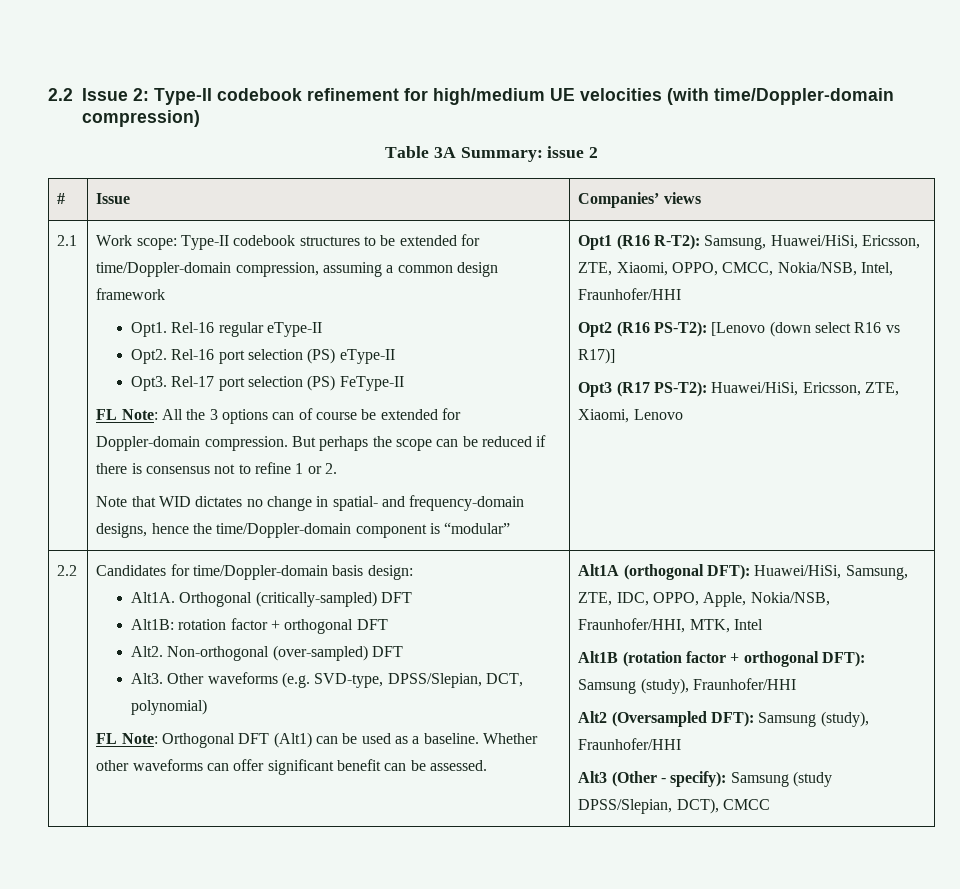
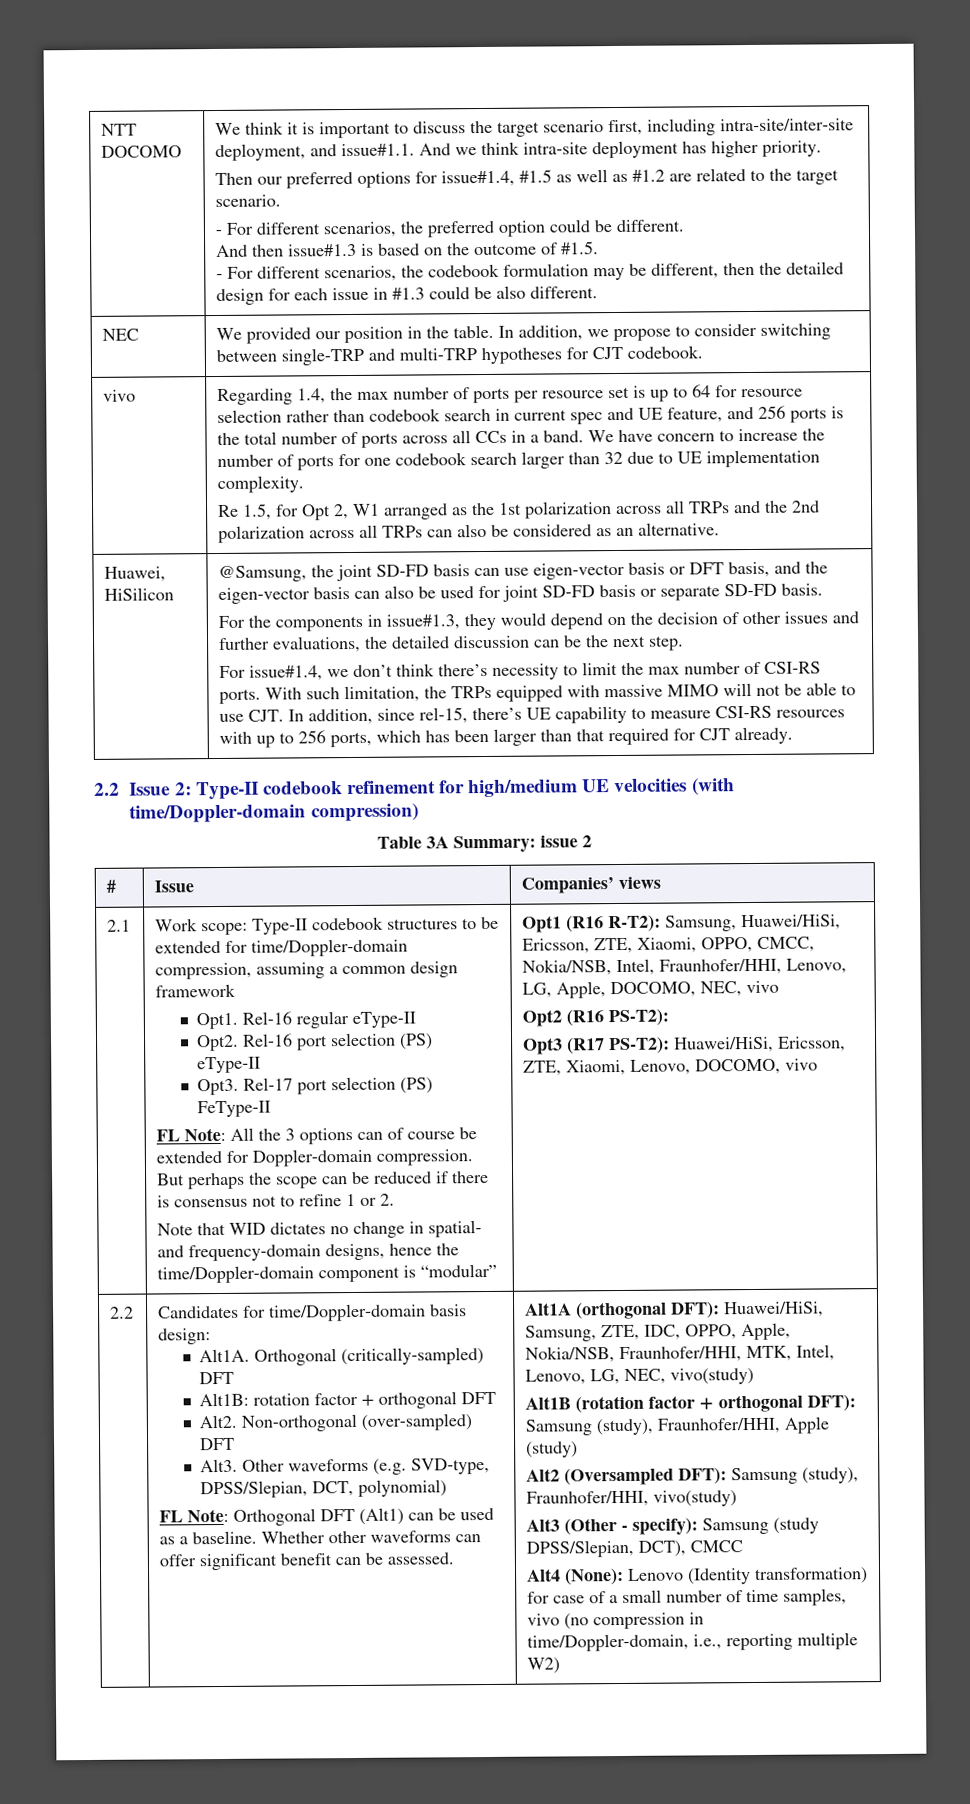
+ NTT DOCOMO | We think it is important to discuss the target scenario first, including intra-site/inter-site deployment, and issue#1.1. And we think intra-site deployment has higher priority.
+ Then our preferred options for issue#1.4, #1.5 as well as #1.2 are related to the target scenario.
+ - For different scenarios, the preferred option could be different.
+ And then issue#1.3 is based on the outcome of #1.5.
+ - For different scenarios, the codebook formulation may be different, then the detailed design for each issue in #1.3 could be also different.
+ NEC | We provided our position in the table. In addition, we propose to consider switching between single-TRP and multi-TRP hypotheses for CJT codebook.
+ vivo | Regarding 1.4, the max number of ports per resource set is up to 64 for resource selection rather than codebook search in current spec and UE feature, and 256 ports is the total number of ports across all CCs in a band. We have concern to increase the number of ports for one codebook search larger than 32 due to UE implementation complexity.
+ Re 1.5, for Opt 2, W1 arranged as the 1st polarization across all TRPs and the 2nd polarization across all TRPs can also be considered as an alternative.
+ Huawei, HiSilicon | @Samsung, the joint SD-FD basis can use eigen-vector basis or DFT basis, and the eigen-vector basis can also be used for joint SD-FD basis or separate SD-FD basis.
+ For the components in issue#1.3, they would depend on the decision of other issues and further evaluations, the detailed discussion can be the next step.
+ For issue#1.4, we don’t think there’s necessity to limit the max number of CSI-RS ports. With such limitation, the TRPs equipped with massive MIMO will not be able to use CJT. In addition, since rel-15, there’s UE capability to measure CSI-RS resources with up to 256 ports, which has been larger than that required for CJT already.
- Opt1 (R16 R-T2): Samsung, Huawei/HiSi, Ericsson, ZTE, Xiaomi, OPPO, CMCC, Nokia/NSB, Intel, Fraunhofer/HHI
- Opt2 (R16 PS-T2): [Lenovo (down select R16 vs R17)]
+ Opt1 (R16 R-T2): Samsung, Huawei/HiSi, Ericsson, ZTE, Xiaomi, OPPO, CMCC, Nokia/NSB, Intel, Fraunhofer/HHI, Lenovo, LG, Apple, DOCOMO, NEC, vivo
+ Opt2 (R16 PS-T2):
- Opt3 (R17 PS-T2): Huawei/HiSi, Ericsson, ZTE, Xiaomi, Lenovo
+ Opt3 (R17 PS-T2): Huawei/HiSi, Ericsson, ZTE, Xiaomi, Lenovo, DOCOMO, vivo
- Alt1A (orthogonal DFT): Huawei/HiSi, Samsung, ZTE, IDC, OPPO, Apple, Nokia/NSB, Fraunhofer/HHI, MTK, Intel
+ Alt1A (orthogonal DFT): Huawei/HiSi, Samsung, ZTE, IDC, OPPO, Apple, Nokia/NSB, Fraunhofer/HHI, MTK, Intel, Lenovo, LG, NEC, vivo(study)
- Alt1B (rotation factor + orthogonal DFT): Samsung (study), Fraunhofer/HHI
+ Alt1B (rotation factor + orthogonal DFT): Samsung (study), Fraunhofer/HHI, Apple (study)
- Alt2 (Oversampled DFT): Samsung (study), Fraunhofer/HHI
+ Alt2 (Oversampled DFT): Samsung (study), Fraunhofer/HHI, vivo(study)
+ Alt4 (None): Lenovo (Identity transformation) for case of a small number of time samples, vivo (no compression in time/Doppler-domain, i.e., reporting multiple W2)

